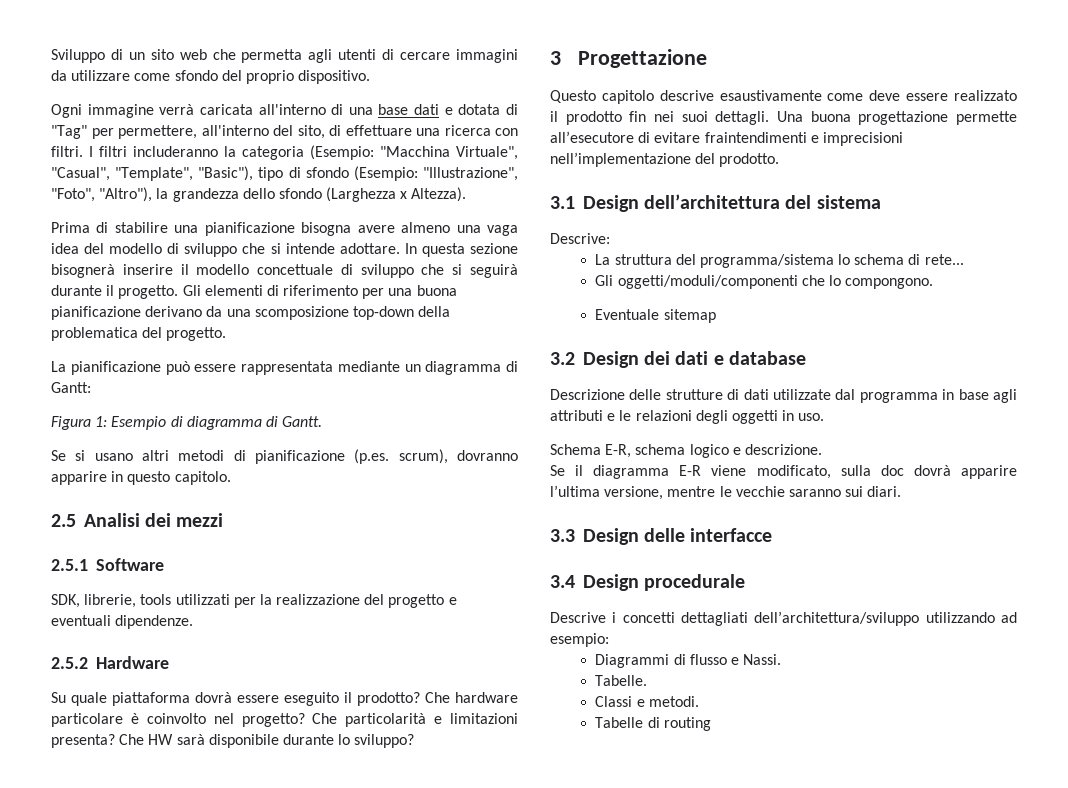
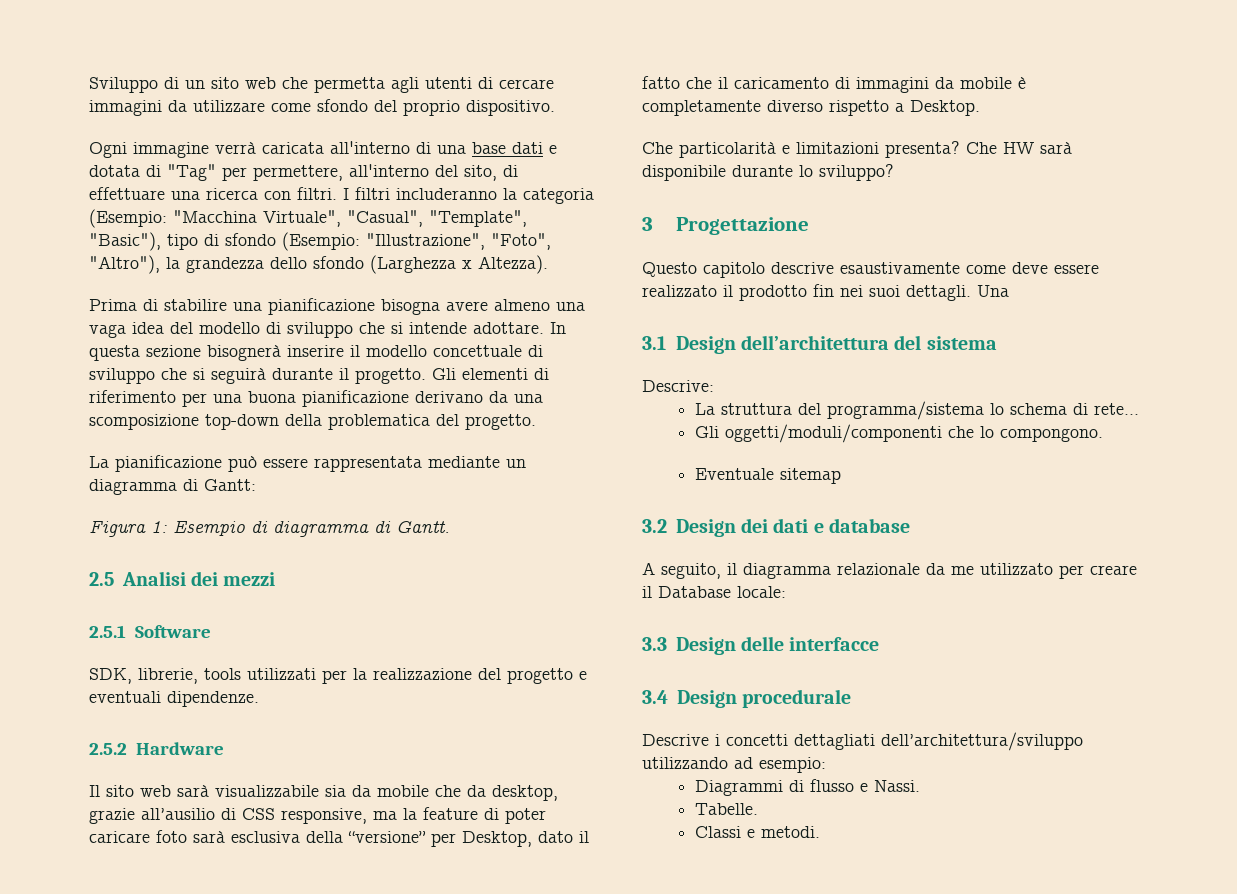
- Se si usano altri metodi di pianificazione (p.es. scrum), dovranno apparire in questo capitolo.
- Su quale piattaforma dovrà essere eseguito il prodotto? Che hardware particolare è coinvolto nel progetto? Che particolarità e limitazioni presenta?
+ Il sito web sarà visualizzabile sia da mobile che da desktop, grazie all’ausilio di CSS responsive, ma la feature di poter caricare foto sarà esclusiva della “versione” per Desktop, dato il fatto che il caricamento di immagini da mobile è completamente diverso rispetto a Desktop.
+ Che particolarità e limitazioni presenta?
- Una buona progettazione permette all’esecutore di evitare fraintendimenti e imprecisioni nell’implementazione del prodotto.
+ Una
- Descrizione delle strutture di dati utilizzate dal programma in base agli attributi e le relazioni degli oggetti in uso.
- Schema E-R, schema logico e descrizione.
- Se il diagramma E-R viene modificato, sulla doc dovrà apparire l’ultima versione, mentre le vecchie saranno sui diari.
+ A seguito, il diagramma relazionale da me utilizzato per creare il Database locale:
- Tabelle di routing

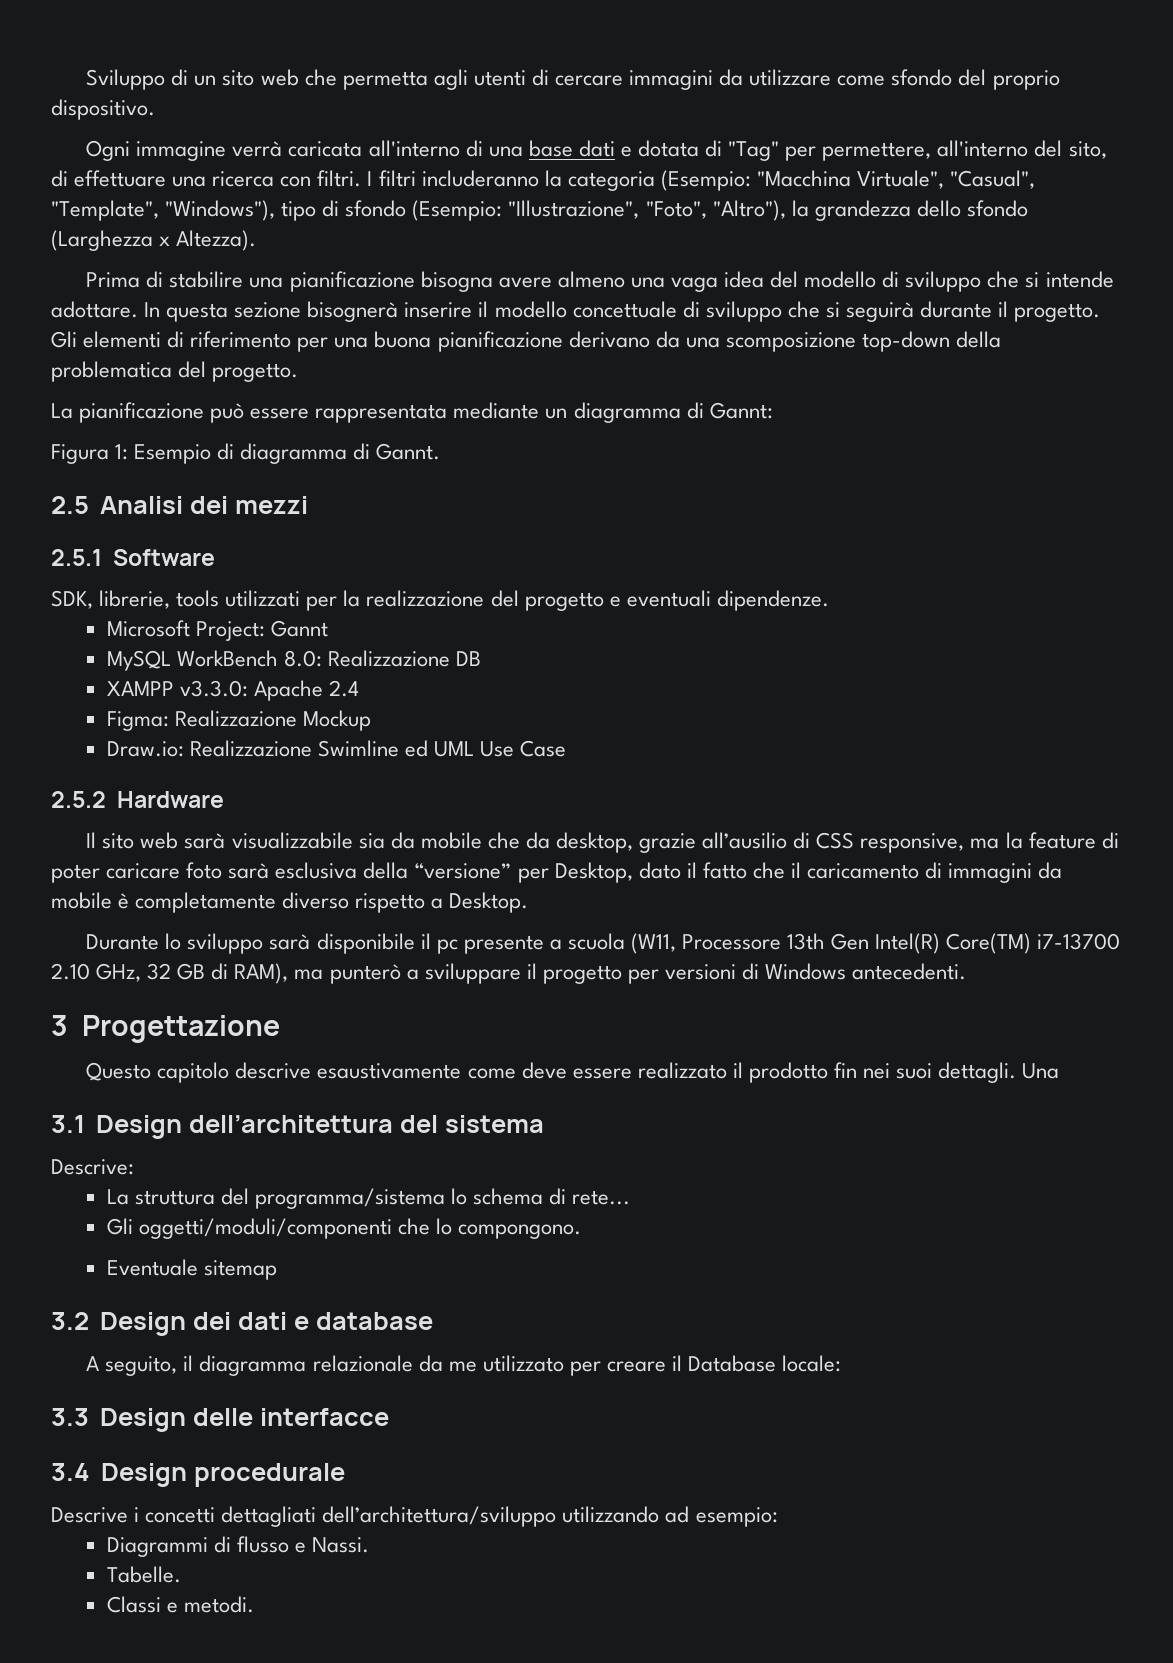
- I filtri includeranno la categoria (Esempio: "Macchina Virtuale", "Casual", "Template", "Basic"), tipo di sfondo (Esempio: "Illustrazione", "Foto", "Altro"), la grandezza dello sfondo (Larghezza x Altezza).
+ I filtri includeranno la categoria (Esempio: "Macchina Virtuale", "Casual", "Template", "Windows"), tipo di sfondo (Esempio: "Illustrazione", "Foto", "Altro"), la grandezza dello sfondo (Larghezza x Altezza).
- La pianificazione può essere rappresentata mediante un diagramma di Gantt:
+ La pianificazione può essere rappresentata mediante un diagramma di Gannt:
- Figura 1: Esempio di diagramma di Gantt.
+ Figura 1: Esempio di diagramma di Gannt.
+ Microsoft Project: Gannt
+ MySQL WorkBench 8.0: Realizzazione DB
+ XAMPP v3.3.0: Apache 2.4
+ Figma: Realizzazione Mockup
+ Draw.io: Realizzazione Swimline ed UML Use Case
- Che particolarità e limitazioni presenta? Che HW sarà disponibile durante lo sviluppo?
+ Durante lo sviluppo sarà disponibile il pc presente a scuola (W11, Processore 13th Gen Intel(R) Core(TM) i7-13700 2.10 GHz, 32 GB di RAM), ma punterò a sviluppare il progetto per versioni di Windows antecedenti.

